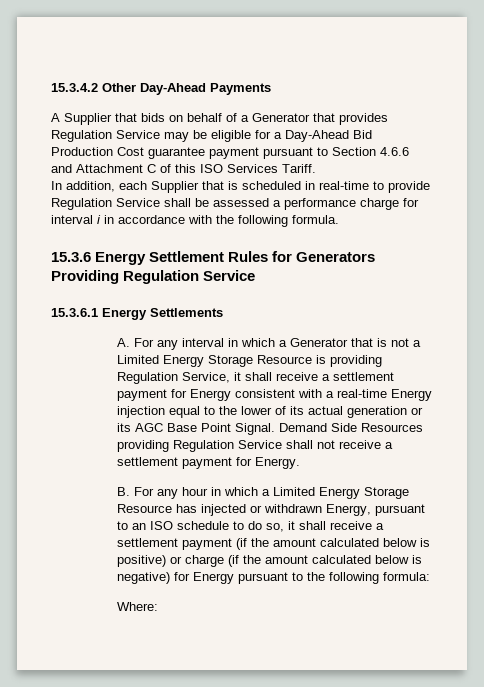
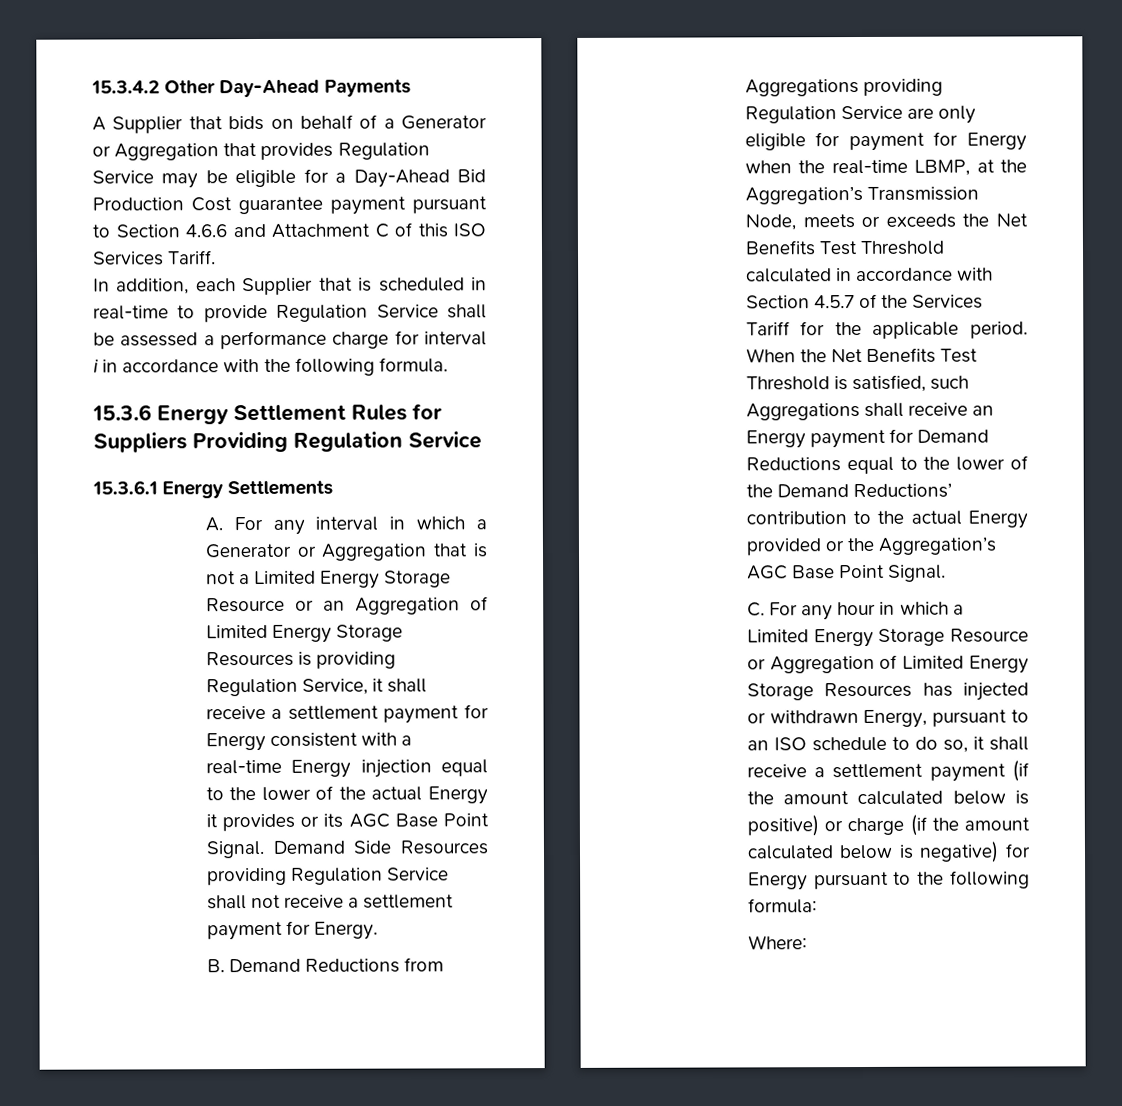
- A Supplier that bids on behalf of a Generator that provides Regulation Service may be eligible for a Day-Ahead Bid Production Cost guarantee payment pursuant to Section 4.6.6 and Attachment C of this ISO Services Tariff.
+ A Supplier that bids on behalf of a Generator or Aggregation that provides Regulation Service may be eligible for a Day-Ahead Bid Production Cost guarantee payment pursuant to Section 4.6.6 and Attachment C of this ISO Services Tariff.
- 15.3.6 Energy Settlement Rules for Generators Providing Regulation Service
+ 15.3.6 Energy Settlement Rules for Suppliers Providing Regulation Service
- A. For any interval in which a Generator that is not a Limited Energy Storage Resource is providing Regulation Service, it shall receive a settlement payment for Energy consistent with a real-time Energy injection equal to the lower of its actual generation or its AGC Base Point Signal.
+ A. For any interval in which a Generator or Aggregation that is not a Limited Energy Storage Resource or an Aggregation of Limited Energy Storage Resources is providing Regulation Service, it shall receive a settlement payment for Energy consistent with a real-time Energy injection equal to the lower of the actual Energy it provides or its AGC Base Point Signal.
- B. For any hour in which a Limited Energy Storage Resource has injected or withdrawn Energy, pursuant to an ISO schedule to do so, it shall receive a settlement payment (if the amount calculated below is positive) or charge (if the amount calculated below is negative) for Energy pursuant to the following formula:
+ B. Demand Reductions from Aggregations providing Regulation Service are only eligible for payment for Energy when the real-time LBMP, at the Aggregation’s Transmission Node, meets or exceeds the Net Benefits Test Threshold calculated in accordance with Section 4.5.7 of the Services Tariff for the applicable period. When the Net Benefits Test Threshold is satisfied, such Aggregations shall receive an Energy payment for Demand Reductions equal to the lower of the Demand Reductions’ contribution to the actual Energy provided or the Aggregation’s AGC Base Point Signal.
+ C. For any hour in which a Limited Energy Storage Resource or Aggregation of Limited Energy Storage Resources has injected or withdrawn Energy, pursuant to an ISO schedule to do so, it shall receive a settlement payment (if the amount calculated below is positive) or charge (if the amount calculated below is negative) for Energy pursuant to the following formula:

